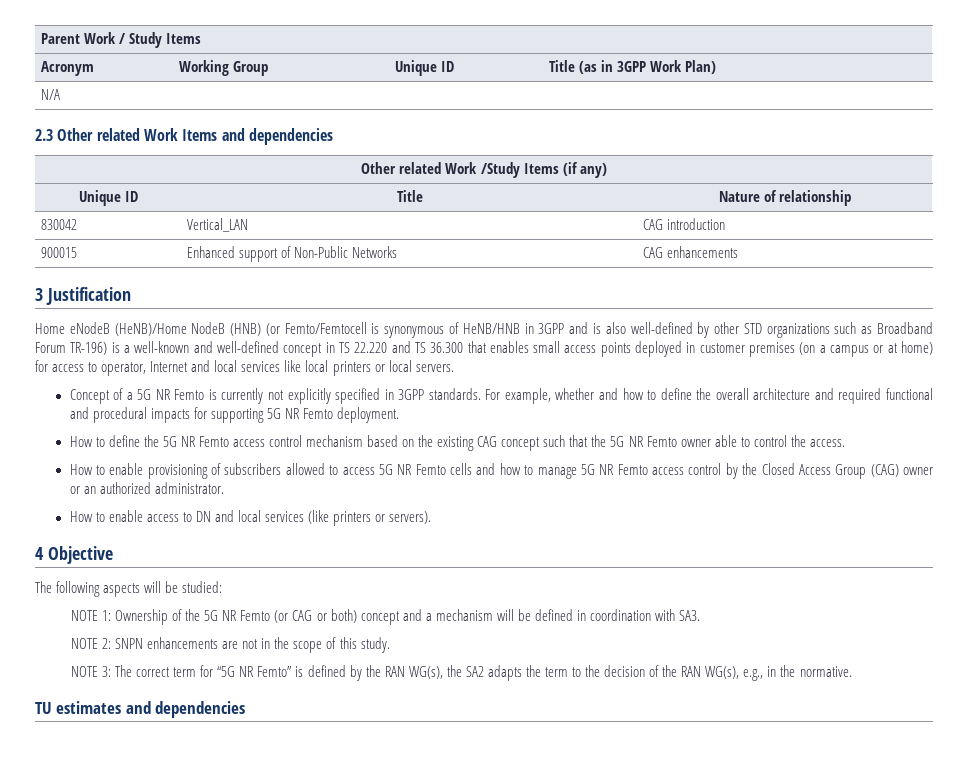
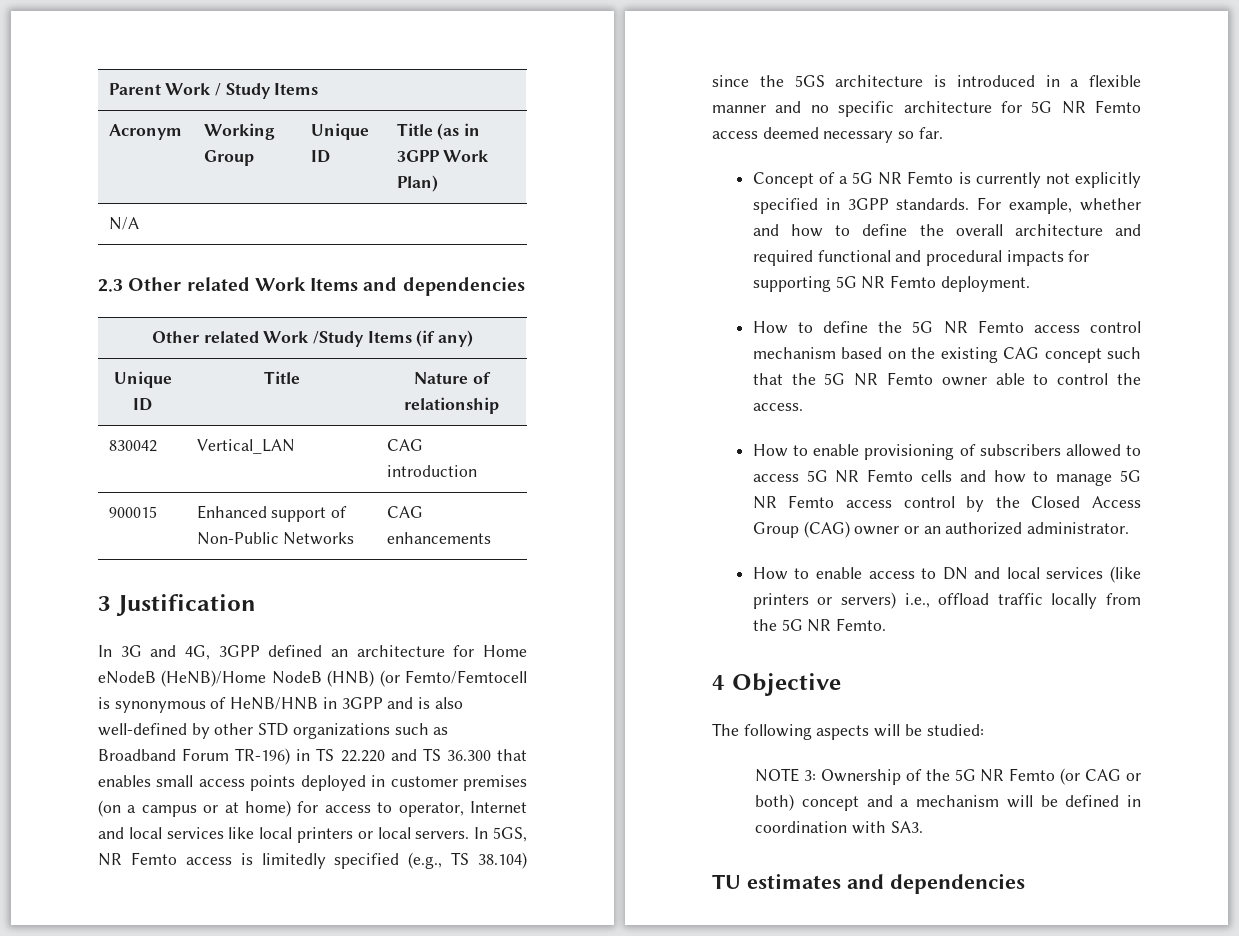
- Home eNodeB (HeNB)/Home NodeB (HNB) (or Femto/Femtocell is synonymous of HeNB/HNB in 3GPP and is also well-defined by other STD organizations such as Broadband Forum TR-196) is a well-known and well-defined concept in TS 22.220 and TS 36.300 that enables small access points deployed in customer premises (on a campus or at home) for access to operator, Internet and local services like local printers or local servers.
+ In 3G and 4G, 3GPP defined an architecture for Home eNodeB (HeNB)/Home NodeB (HNB) (or Femto/Femtocell is synonymous of HeNB/HNB in 3GPP and is also well-defined by other STD organizations such as Broadband Forum TR-196) in TS 22.220 and TS 36.300 that enables small access points deployed in customer premises (on a campus or at home) for access to operator, Internet and local services like local printers or local servers. In 5GS, NR Femto access is limitedly specified (e.g., TS 38.104) since the 5GS architecture is introduced in a flexible manner and no specific architecture for 5G NR Femto access deemed necessary so far.
- How to enable access to DN and local services (like printers or servers).
+ How to enable access to DN and local services (like printers or servers) i.e., offload traffic locally from the 5G NR Femto.
- NOTE 1: Ownership of the 5G NR Femto (or CAG or both) concept and a mechanism will be defined in coordination with SA3.
+ NOTE 3: Ownership of the 5G NR Femto (or CAG or both) concept and a mechanism will be defined in coordination with SA3.
- NOTE 2: SNPN enhancements are not in the scope of this study.
- NOTE 3: The correct term for “5G NR Femto” is defined by the RAN WG(s), the SA2 adapts the term to the decision of the RAN WG(s), e.g., in the normative.

